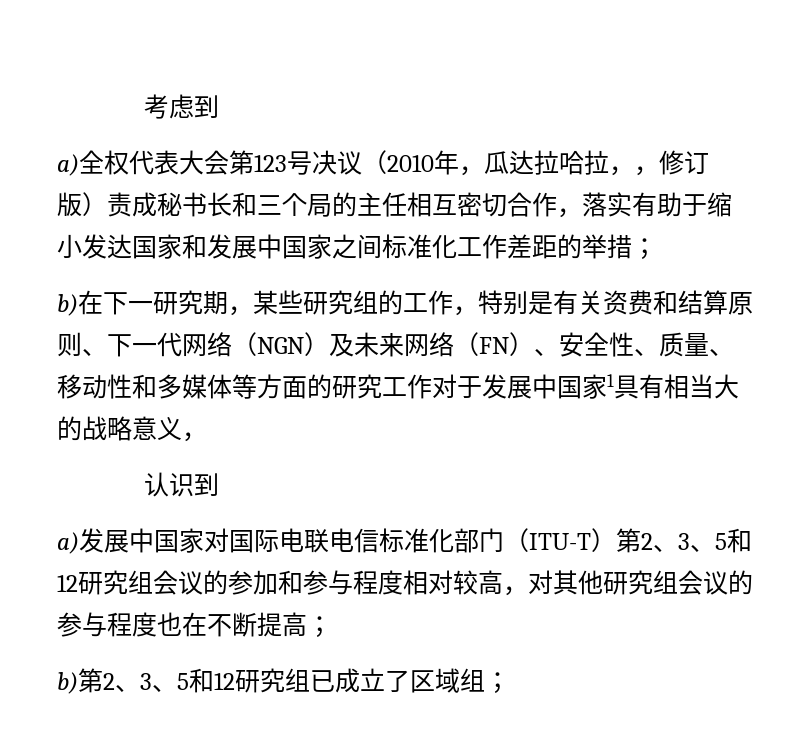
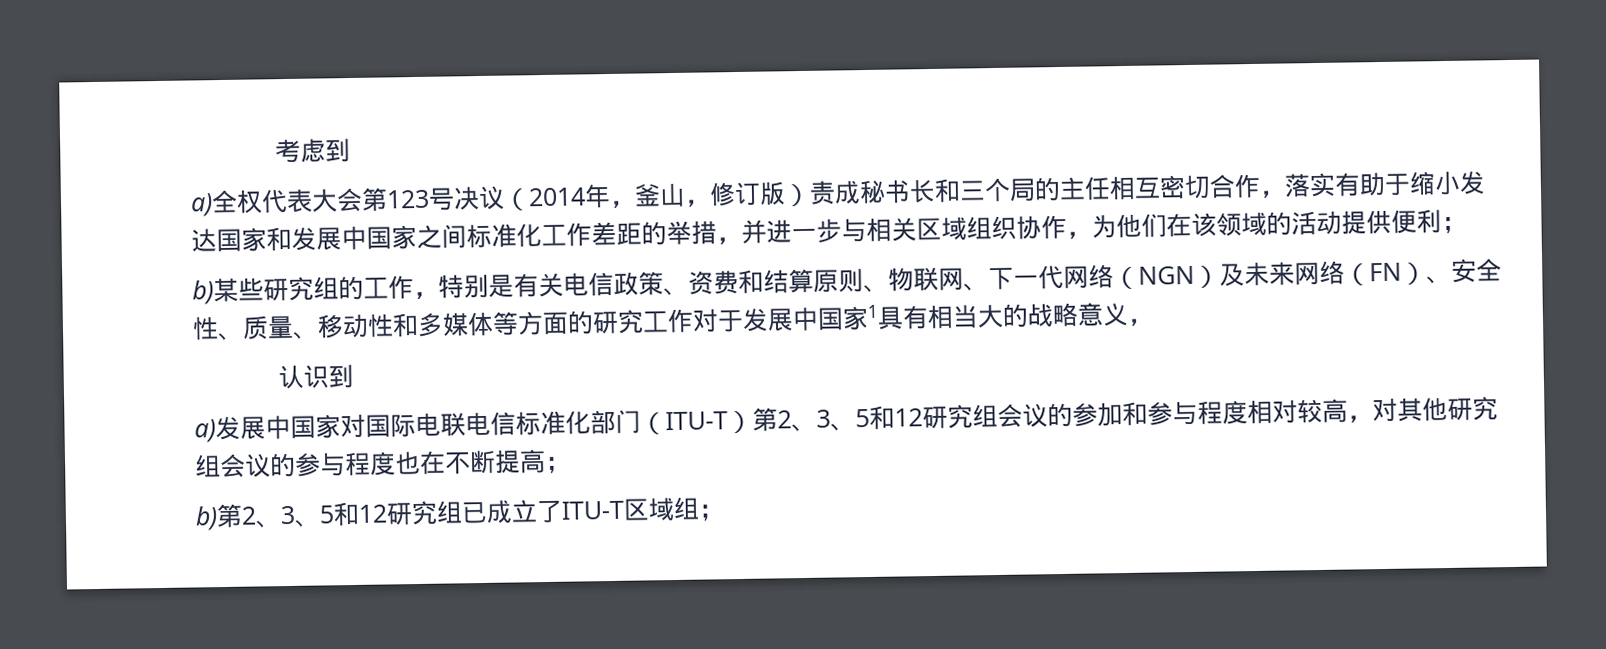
- a)全权代表大会第123号决议（2010年，瓜达拉哈拉，，修订版）责成秘书长和三个局的主任相互密切合作，落实有助于缩小发达国家和发展中国家之间标准化工作差距的举措；
- b)在下一研究期，某些研究组的工作，特别是有关资费和结算原则、下一代网络（NGN）及未来网络（FN）、安全性、质量、移动性和多媒体等方面的研究工作对于发展中国家1具有相当大的战略意义，
+ a)全权代表大会第123号决议（2014年，釜山，修订版）责成秘书长和三个局的主任相互密切合作，落实有助于缩小发达国家和发展中国家之间标准化工作差距的举措，并进一步与相关区域组织协作，为他们在该领域的活动提供便利；
+ b)某些研究组的工作，特别是有关电信政策、资费和结算原则、物联网、下一代网络（NGN）及未来网络（FN）、安全性、质量、移动性和多媒体等方面的研究工作对于发展中国家1具有相当大的战略意义，
- b)第2、3、5和12研究组已成立了区域组；
+ b)第2、3、5和12研究组已成立了ITU-T区域组；

